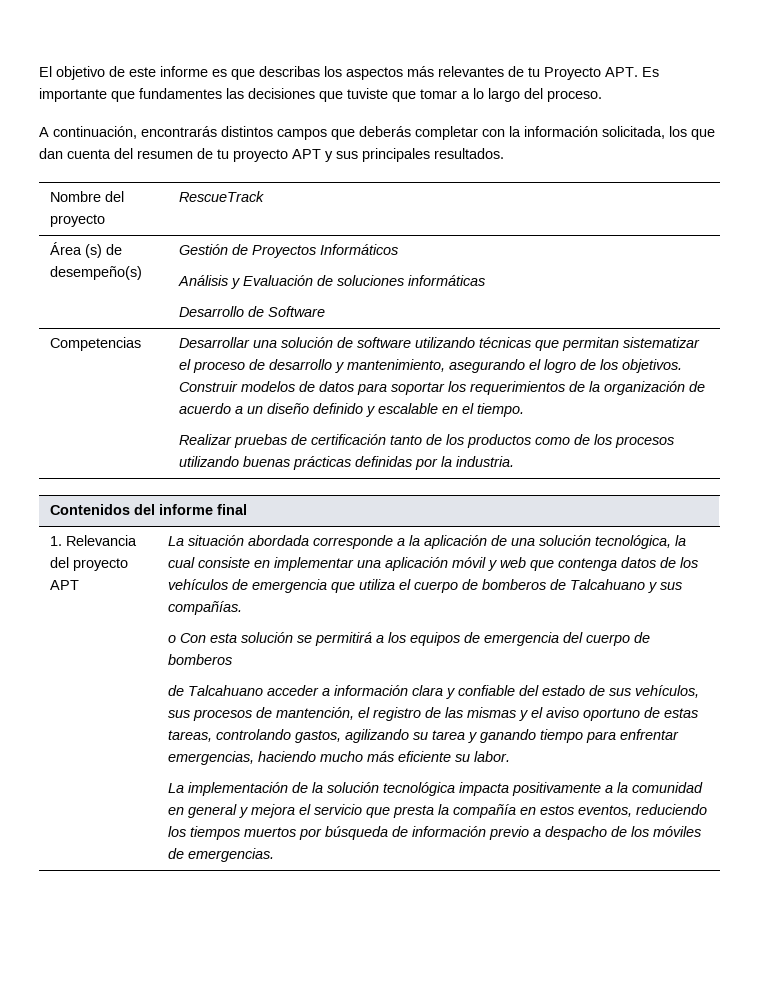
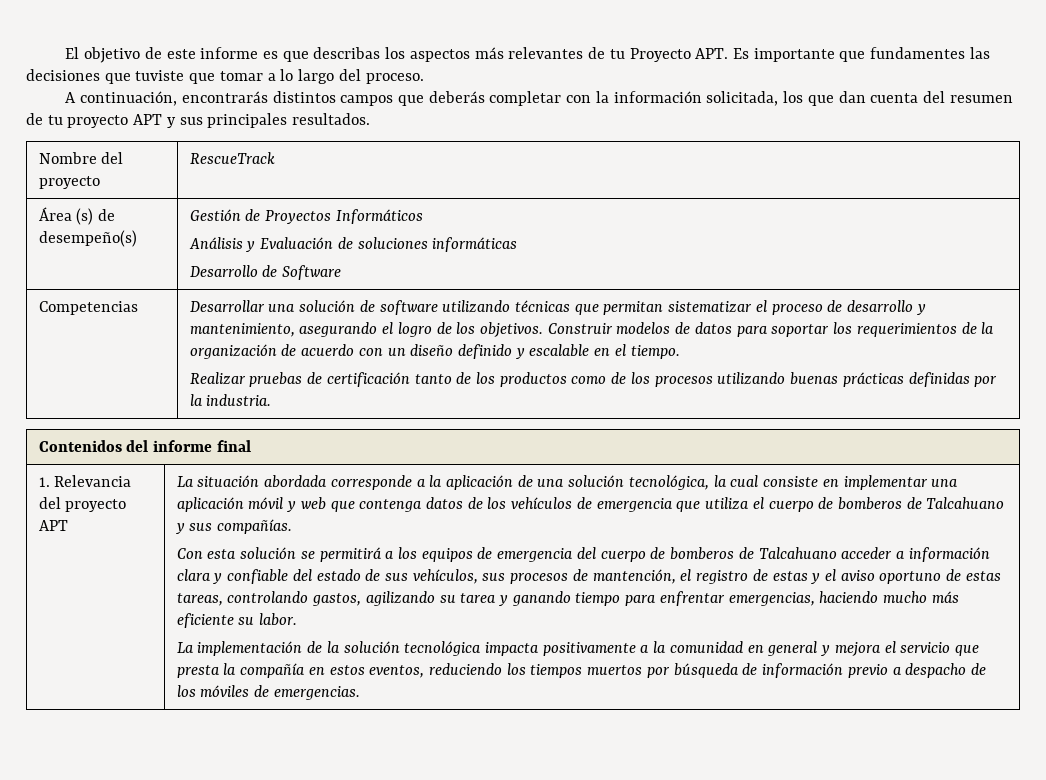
- Construir modelos de datos para soportar los requerimientos de la organización de acuerdo a un diseño definido y escalable en el tiempo.
+ Construir modelos de datos para soportar los requerimientos de la organización de acuerdo con un diseño definido y escalable en el tiempo.
- o Con esta solución se permitirá a los equipos de emergencia del cuerpo de bomberos
- de Talcahuano acceder a información clara y confiable del estado de sus vehículos, sus procesos de mantención, el registro de las mismas y el aviso oportuno de estas tareas, controlando gastos, agilizando su tarea y ganando tiempo para enfrentar emergencias, haciendo mucho más eficiente su labor.
+ Con esta solución se permitirá a los equipos de emergencia del cuerpo de bomberos de Talcahuano acceder a información clara y confiable del estado de sus vehículos, sus procesos de mantención, el registro de estas y el aviso oportuno de estas tareas, controlando gastos, agilizando su tarea y ganando tiempo para enfrentar emergencias, haciendo mucho más eficiente su labor.

